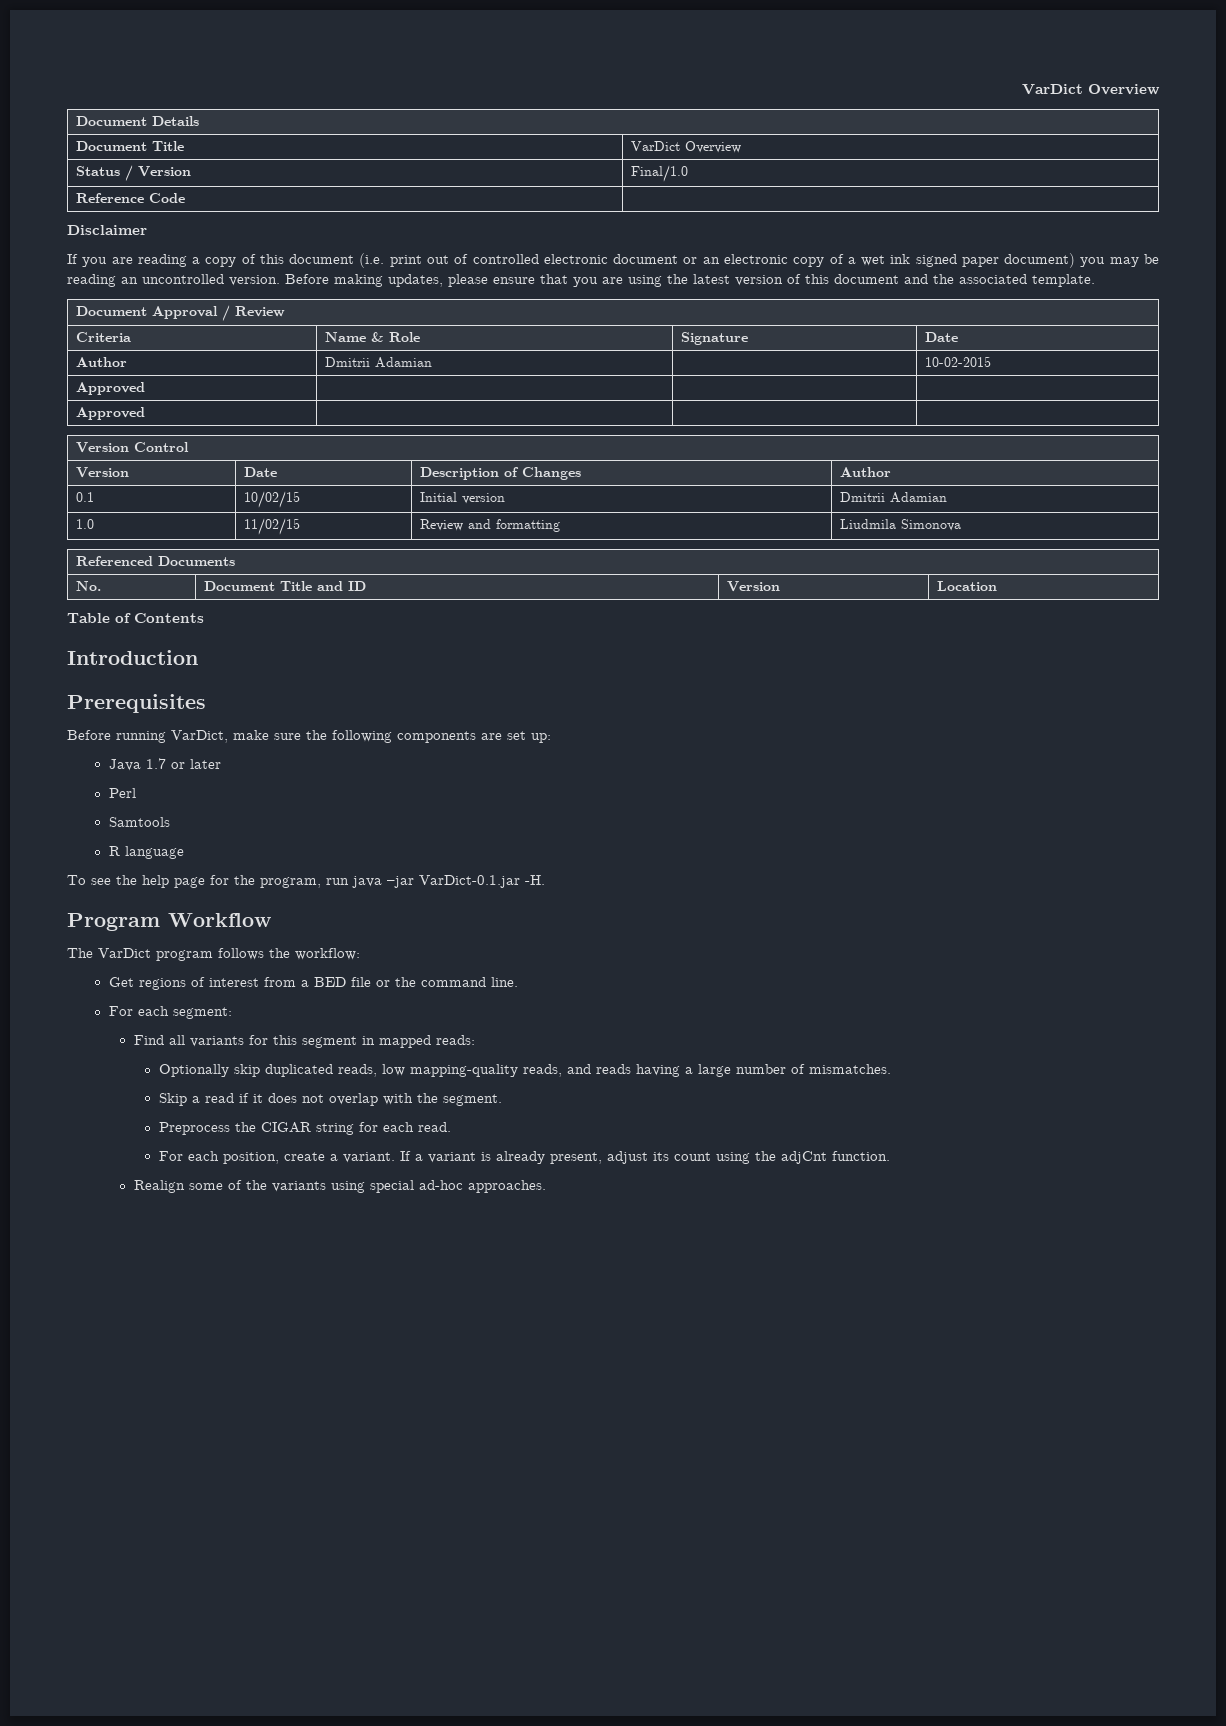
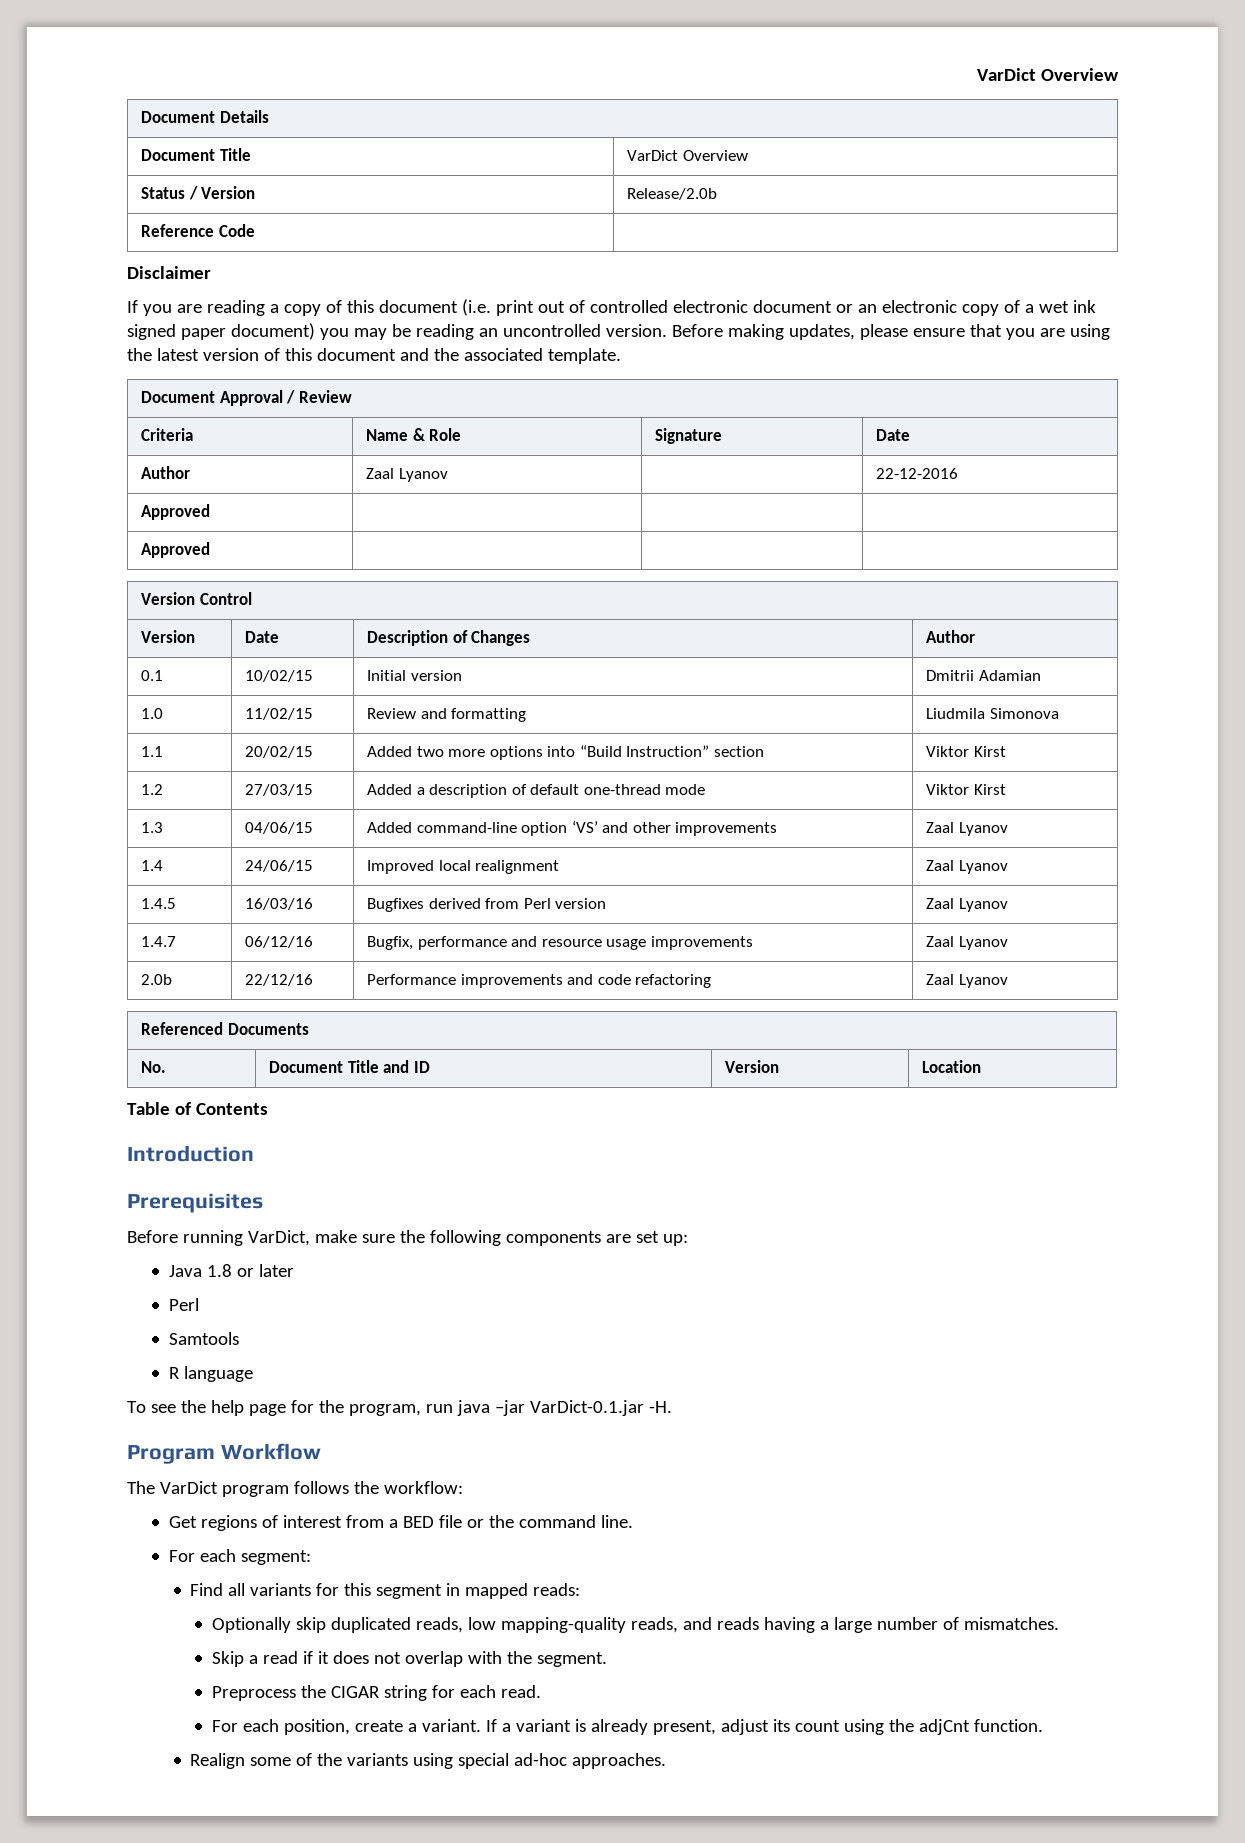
- Status / Version | Final/1.0
+ Status / Version | Release/2.0b
- Author | Dmitrii Adamian | | 10-02-2015
+ Author | Zaal Lyanov | | 22-12-2016
+ 1.1 | 20/02/15 | Added two more options into “Build Instruction” section | Viktor Kirst
+ 1.2 | 27/03/15 | Added a description of default one-thread mode | Viktor Kirst
+ 1.3 | 04/06/15 | Added command-line option ‘VS’ and other improvements | Zaal Lyanov
+ 1.4 | 24/06/15 | Improved local realignment | Zaal Lyanov
+ 1.4.5 | 16/03/16 | Bugfixes derived from Perl version | Zaal Lyanov
+ 1.4.7 | 06/12/16 | Bugfix, performance and resource usage improvements | Zaal Lyanov
+ 2.0b | 22/12/16 | Performance improvements and code refactoring | Zaal Lyanov
- Java 1.7 or later
+ Java 1.8 or later

